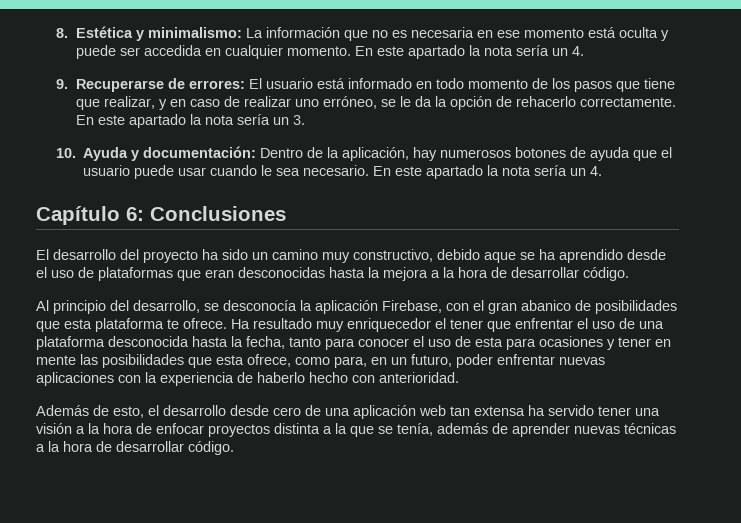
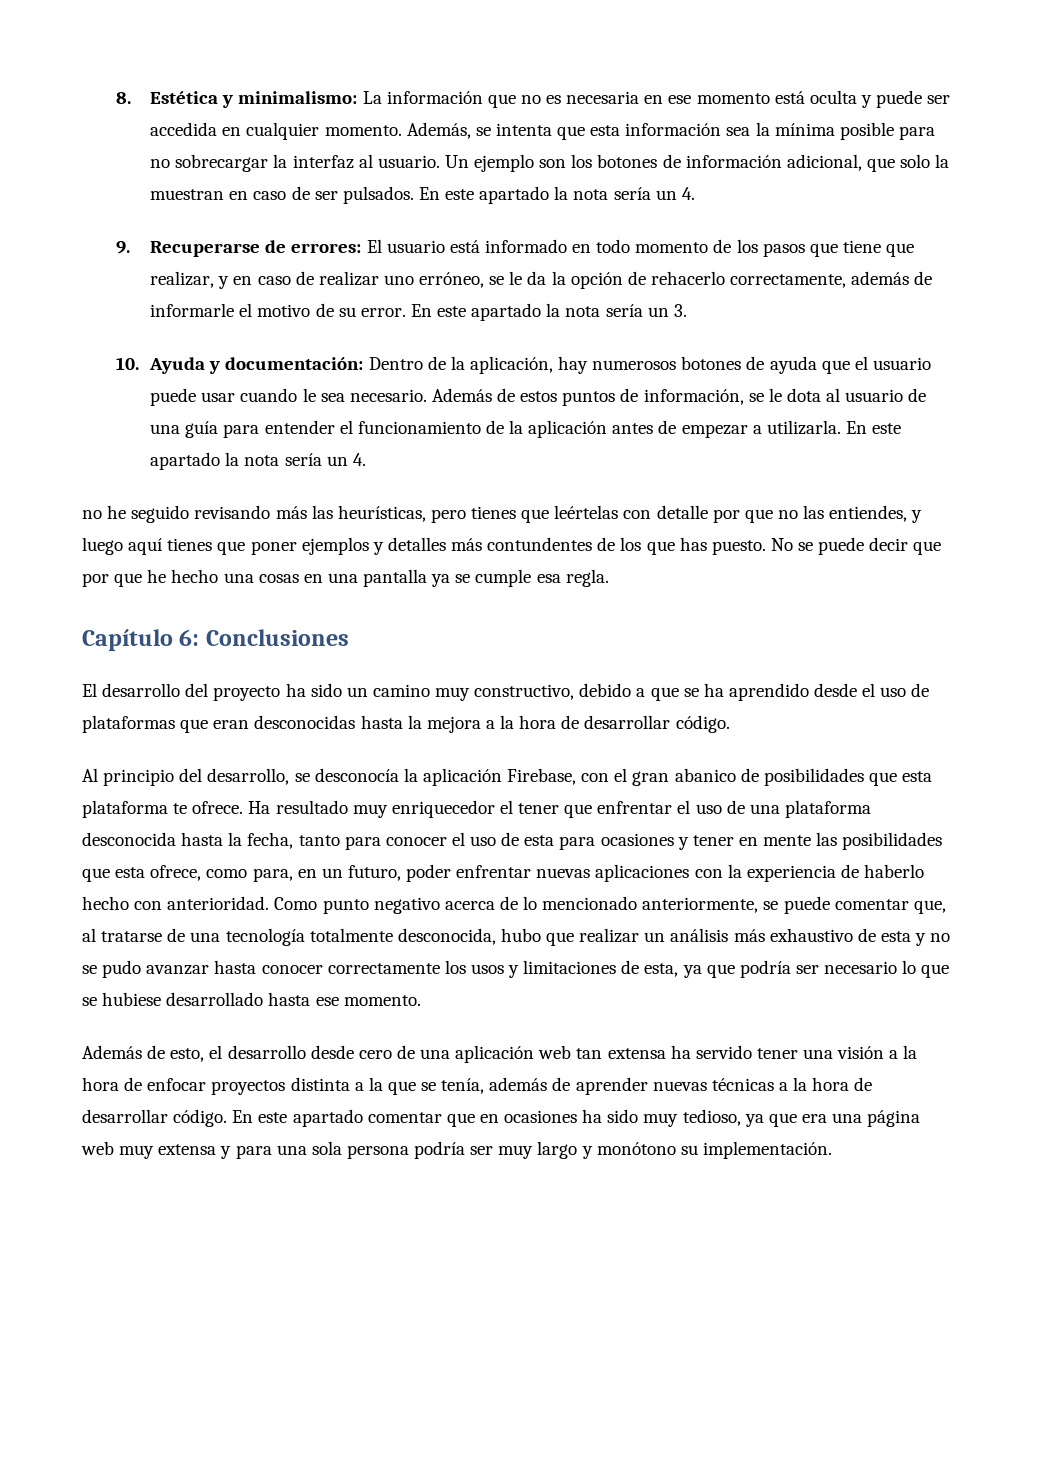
+ Además, se intenta que esta información sea la mínima posible para no sobrecargar la interfaz al usuario. Un ejemplo son los botones de información adicional, que solo la muestran en caso de ser pulsados.
- 9. Recuperarse de errores: El usuario está informado en todo momento de los pasos que tiene que realizar, y en caso de realizar uno erróneo, se le da la opción de rehacerlo correctamente.
+ 9. Recuperarse de errores: El usuario está informado en todo momento de los pasos que tiene que realizar, y en caso de realizar uno erróneo, se le da la opción de rehacerlo correctamente, además de informarle el motivo de su error.
- 10. Ayuda y documentación: Dentro de la aplicación, hay numerosos botones de ayuda que el usuario puede usar cuando le sea necesario. En este apartado la nota sería un 4.
+ 10. Ayuda y documentación: Dentro de la aplicación, hay numerosos botones de ayuda que el usuario puede usar cuando le sea necesario. Además de estos puntos de información, se le dota al usuario de una guía para entender el funcionamiento de la aplicación antes de empezar a utilizarla. En este apartado la nota sería un 4.
+ no he seguido revisando más las heurísticas, pero tienes que leértelas con detalle por que no las entiendes, y luego aquí tienes que poner ejemplos y detalles más contundentes de los que has puesto. No se puede decir que por que he hecho una cosas en una pantalla ya se cumple esa regla.
- El desarrollo del proyecto ha sido un camino muy constructivo, debido aque se ha aprendido desde el uso de plataformas que eran desconocidas hasta la mejora a la hora de desarrollar código.
+ El desarrollo del proyecto ha sido un camino muy constructivo, debido a que se ha aprendido desde el uso de plataformas que eran desconocidas hasta la mejora a la hora de desarrollar código.
+ Como punto negativo acerca de lo mencionado anteriormente, se puede comentar que, al tratarse de una tecnología totalmente desconocida, hubo que realizar un análisis más exhaustivo de esta y no se pudo avanzar hasta conocer correctamente los usos y limitaciones de esta, ya que podría ser necesario lo que se hubiese desarrollado hasta ese momento.
+ En este apartado comentar que en ocasiones ha sido muy tedioso, ya que era una página web muy extensa y para una sola persona podría ser muy largo y monótono su implementación.

